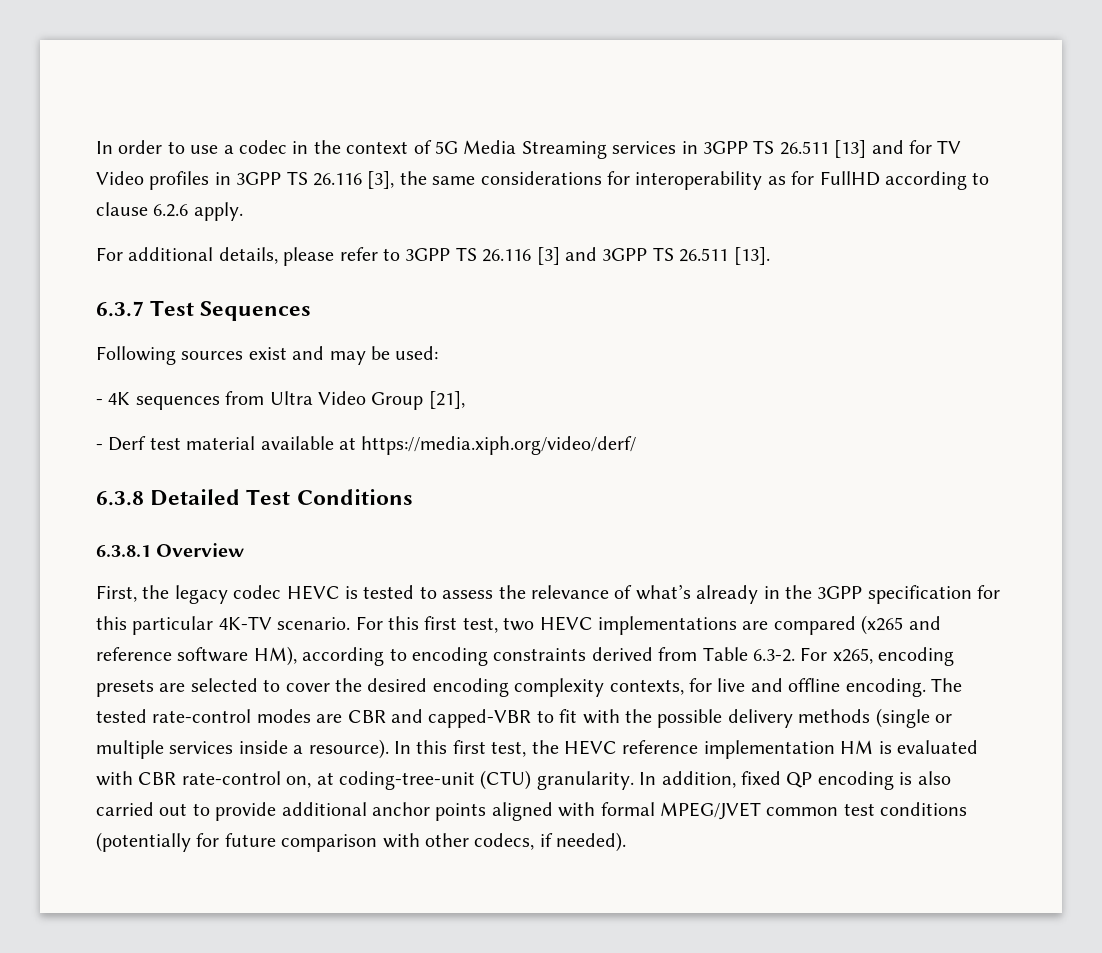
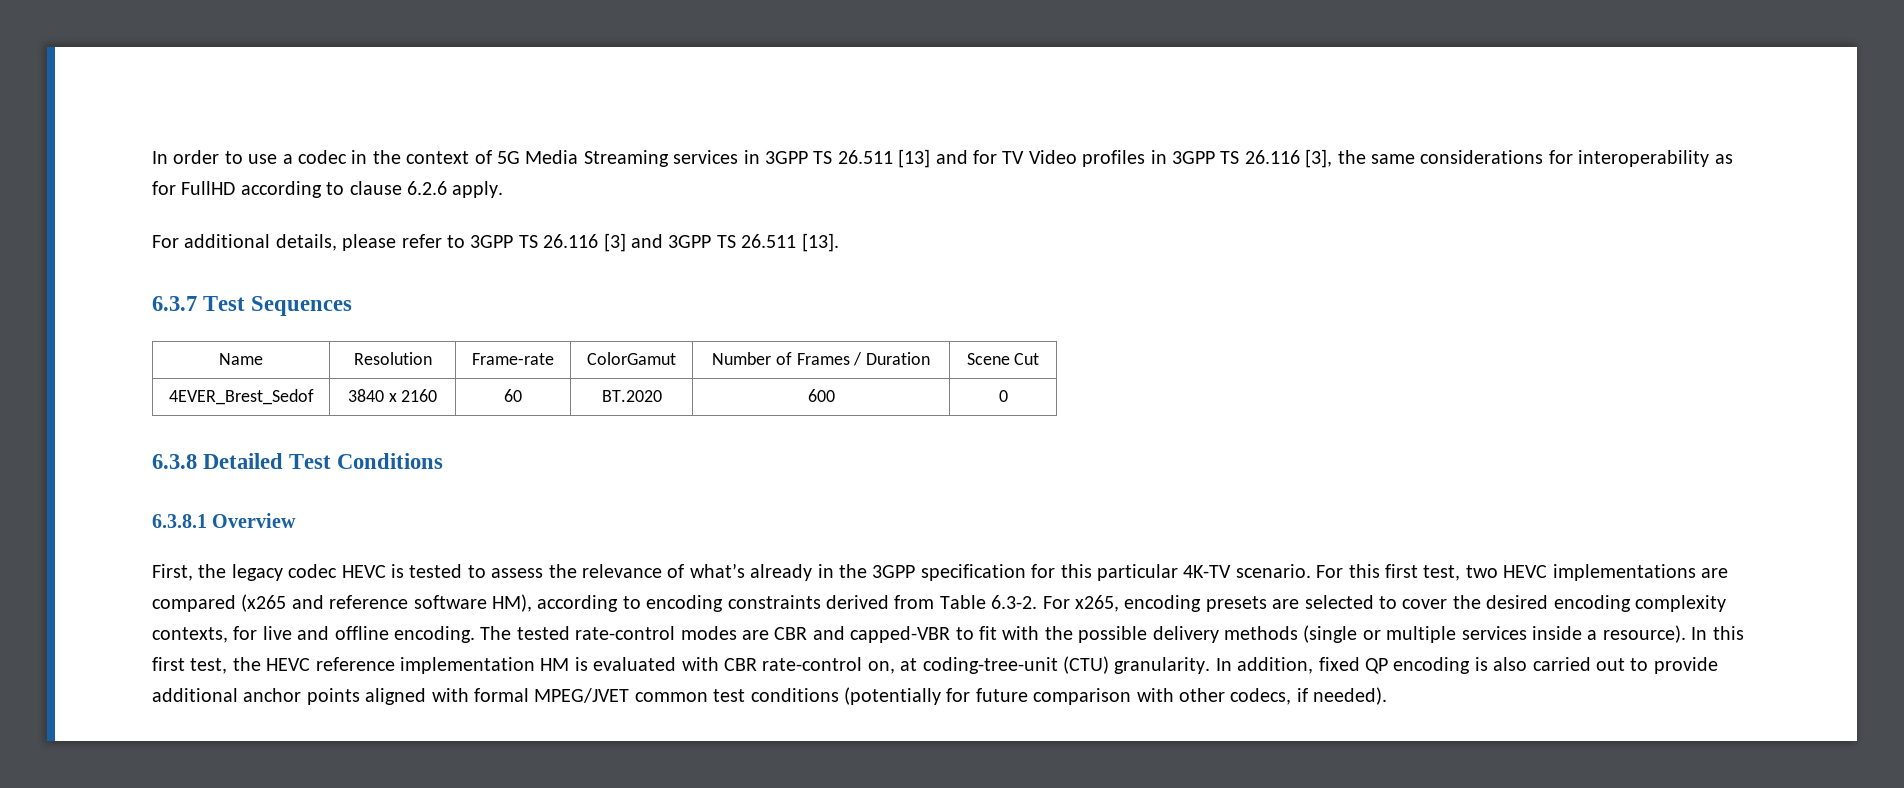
- Following sources exist and may be used:
- - 4K sequences from Ultra Video Group [21],
- - Derf test material available at https://media.xiph.org/video/derf/
+ Name | Resolution | Frame-rate | ColorGamut | Number of Frames / Duration | Scene Cut
+ 4EVER_Brest_Sedof | 3840 x 2160 | 60 | BT.2020 | 600 | 0

